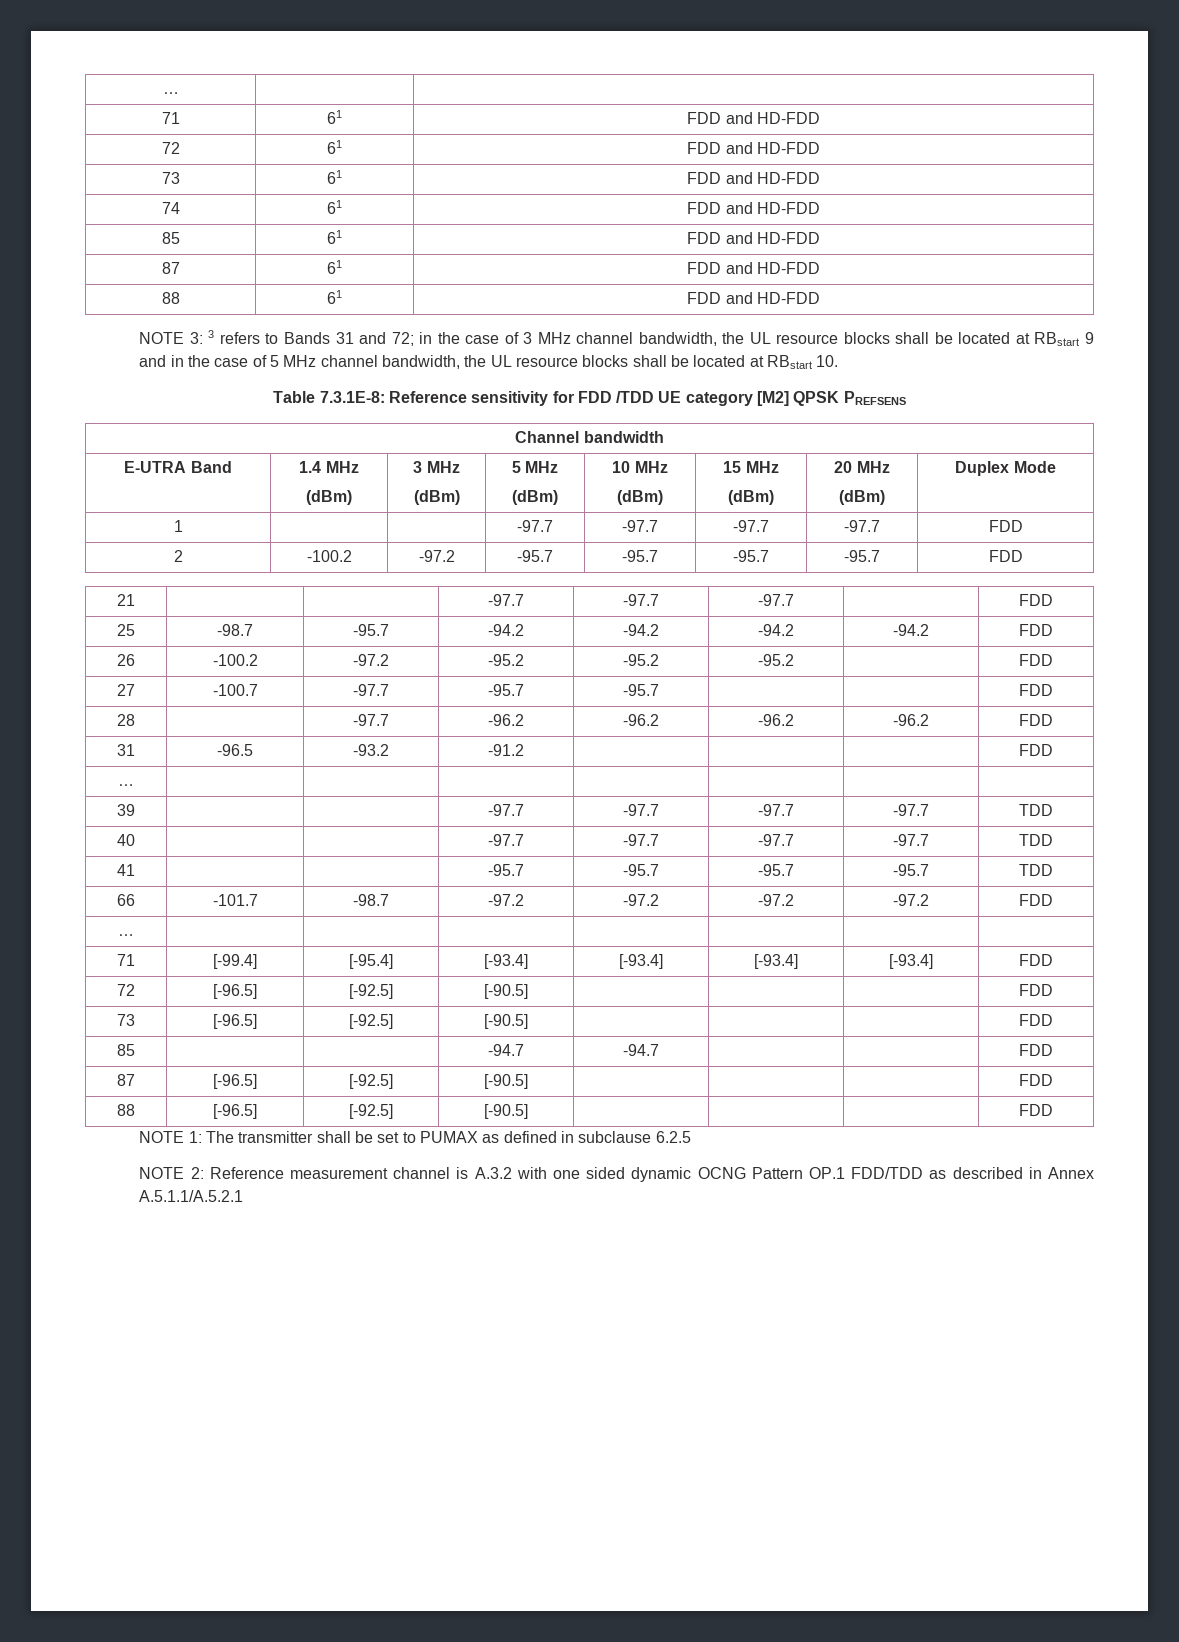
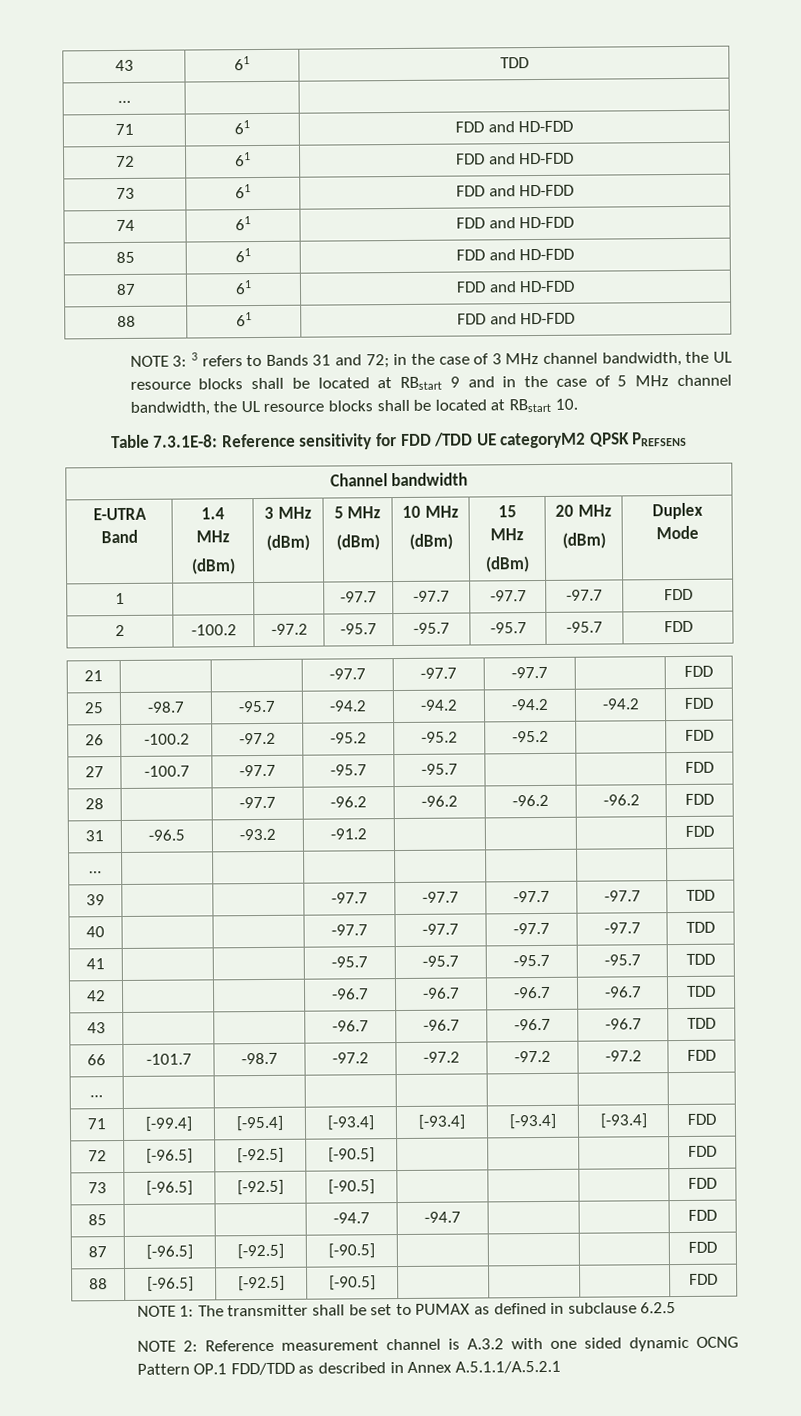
+ 43 | 61 | TDD
- Table 7.3.1E-8: Reference sensitivity for FDD /TDD UE category [M2] QPSK PREFSENS
+ Table 7.3.1E-8: Reference sensitivity for FDD /TDD UE categoryM2 QPSK PREFSENS
+ 42 | | | -96.7 | -96.7 | -96.7 | -96.7 | TDD
+ 43 | | | -96.7 | -96.7 | -96.7 | -96.7 | TDD

